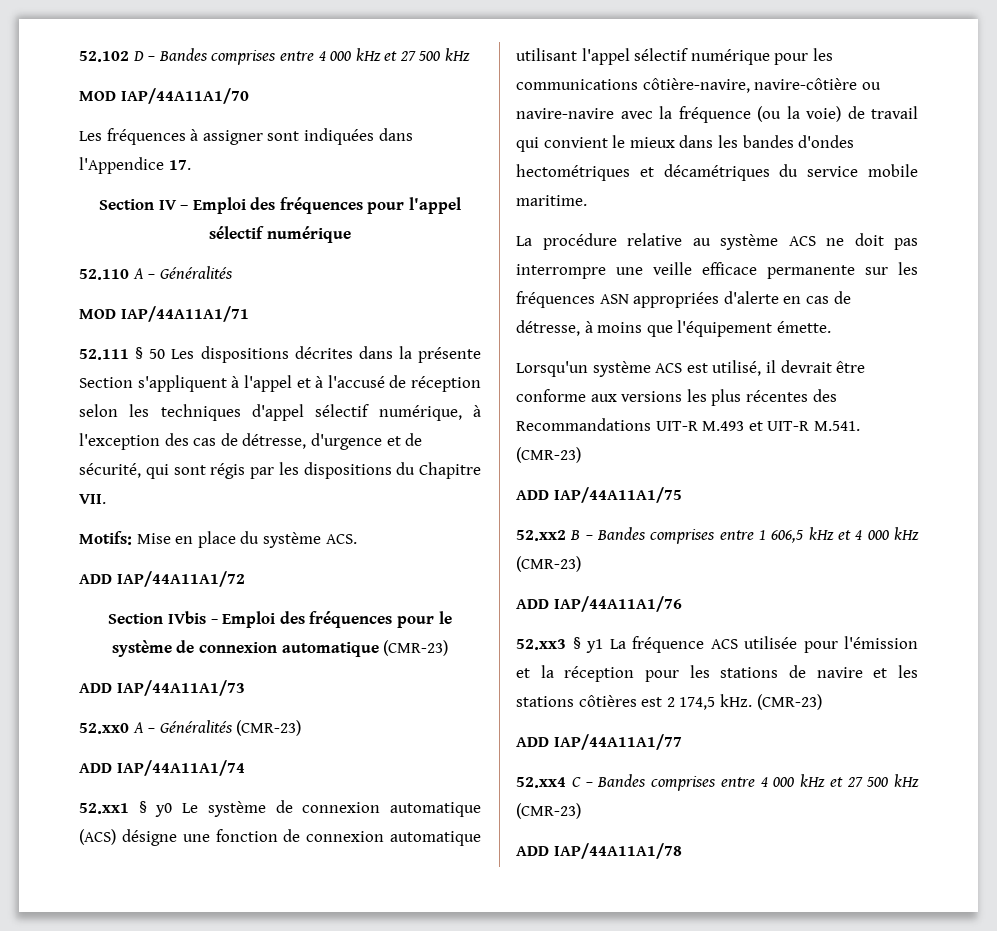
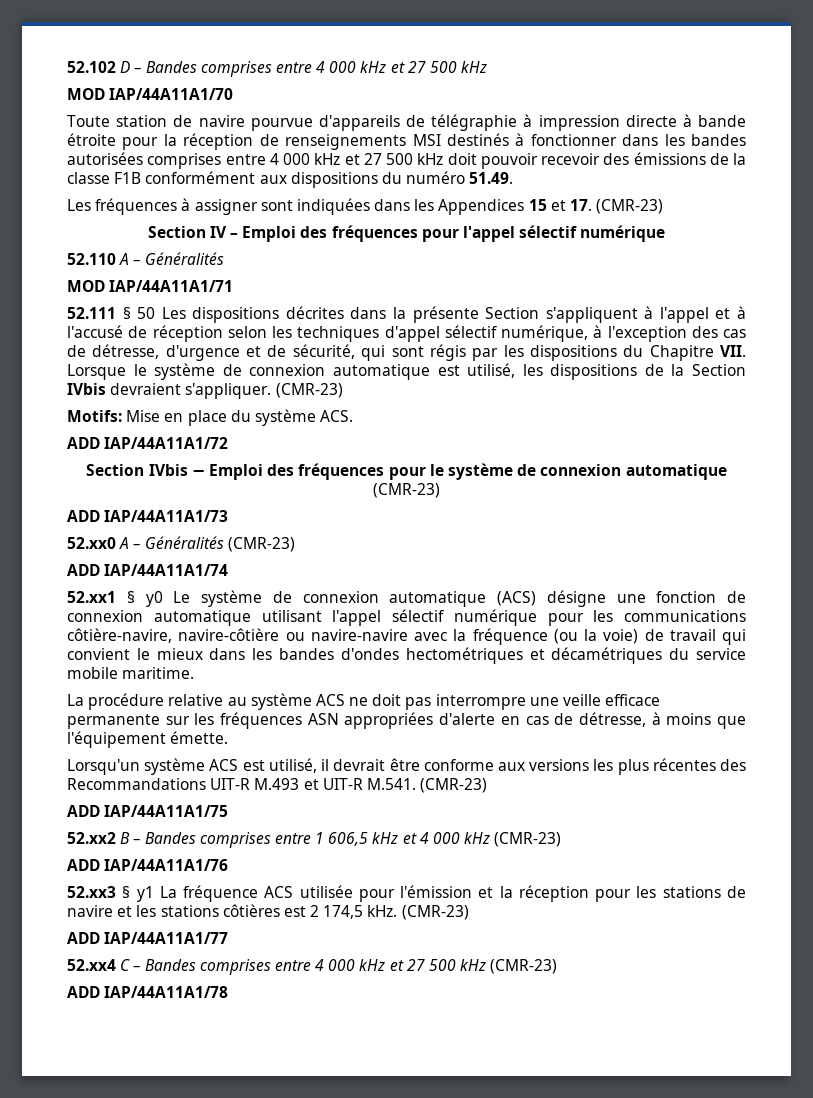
+ Toute station de navire pourvue d'appareils de télégraphie à impression directe à bande étroite pour la réception de renseignements MSI destinés à fonctionner dans les bandes autorisées comprises entre 4 000 kHz et 27 500 kHz doit pouvoir recevoir des émissions de la classe F1B conformément aux dispositions du numéro 51.49.
- Les fréquences à assigner sont indiquées dans l'Appendice 17.
+ Les fréquences à assigner sont indiquées dans les Appendices 15 et 17. (CMR-23)
- 52.111 § 50 Les dispositions décrites dans la présente Section s'appliquent à l'appel et à l'accusé de réception selon les techniques d'appel sélectif numérique, à l'exception des cas de détresse, d'urgence et de sécurité, qui sont régis par les dispositions du Chapitre VII.
+ 52.111 § 50 Les dispositions décrites dans la présente Section s'appliquent à l'appel et à l'accusé de réception selon les techniques d'appel sélectif numérique, à l'exception des cas de détresse, d'urgence et de sécurité, qui sont régis par les dispositions du Chapitre VII. Lorsque le système de connexion automatique est utilisé, les dispositions de la Section IVbis devraient s'appliquer. (CMR-23)

